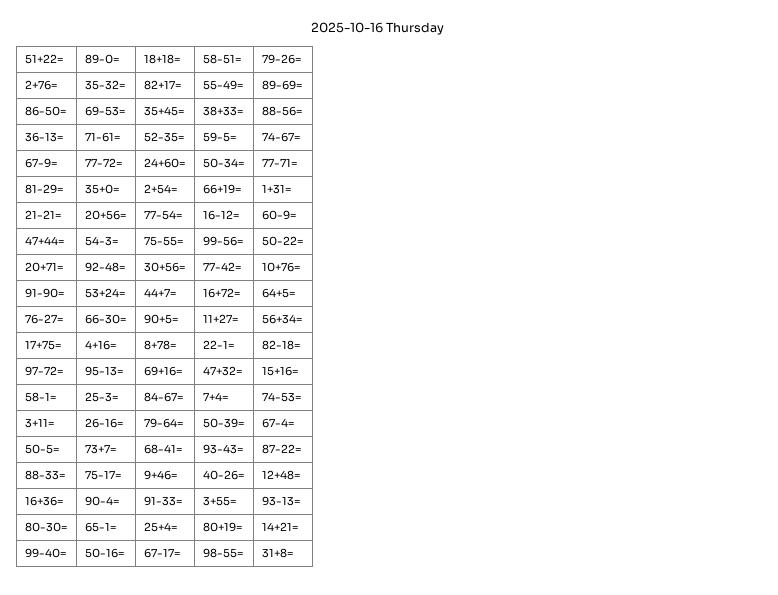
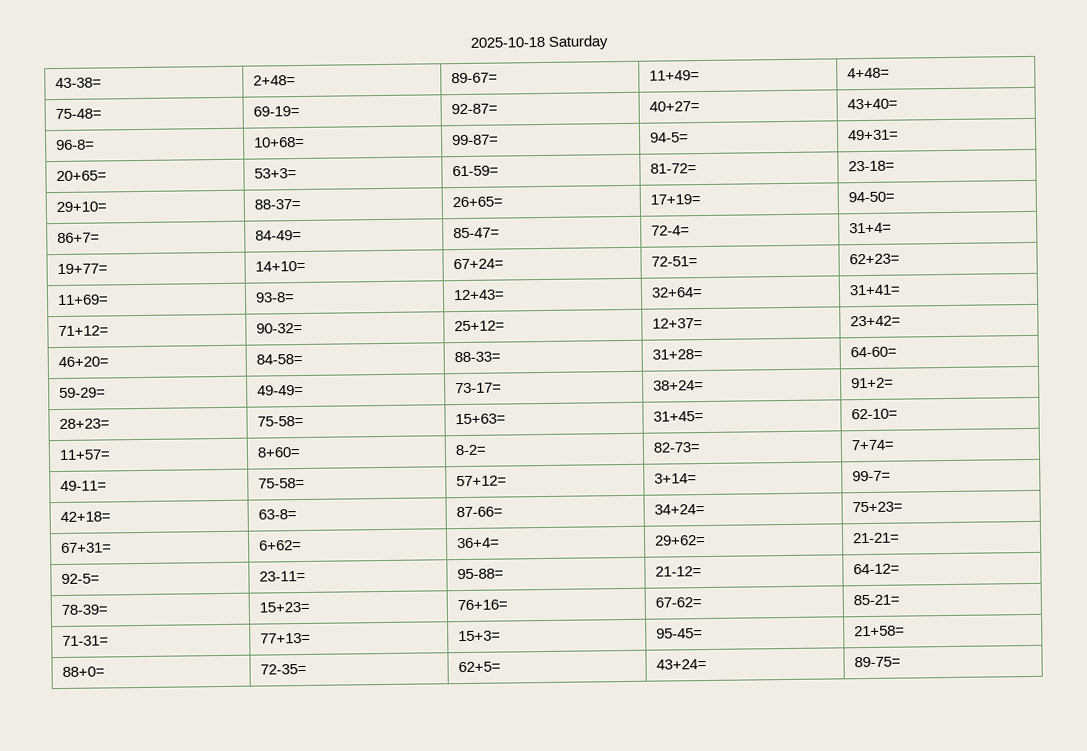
- 2025-10-16 Thursday
- 51+22= | 89-0= | 18+18= | 58-51= | 79-26=
- 2+76= | 35-32= | 82+17= | 55-49= | 89-69=
- 86-50= | 69-53= | 35+45= | 38+33= | 88-56=
- 36-13= | 71-61= | 52-35= | 59-5= | 74-67=
- 67-9= | 77-72= | 24+60= | 50-34= | 77-71=
- 81-29= | 35+0= | 2+54= | 66+19= | 1+31=
- 21-21= | 20+56= | 77-54= | 16-12= | 60-9=
- 47+44= | 54-3= | 75-55= | 99-56= | 50-22=
- 20+71= | 92-48= | 30+56= | 77-42= | 10+76=
- 91-90= | 53+24= | 44+7= | 16+72= | 64+5=
- 76-27= | 66-30= | 90+5= | 11+27= | 56+34=
- 17+75= | 4+16= | 8+78= | 22-1= | 82-18=
- 97-72= | 95-13= | 69+16= | 47+32= | 15+16=
- 58-1= | 25-3= | 84-67= | 7+4= | 74-53=
- 3+11= | 26-16= | 79-64= | 50-39= | 67-4=
- 50-5= | 73+7= | 68-41= | 93-43= | 87-22=
- 88-33= | 75-17= | 9+46= | 40-26= | 12+48=
- 16+36= | 90-4= | 91-33= | 3+55= | 93-13=
- 80-30= | 65-1= | 25+4= | 80+19= | 14+21=
- 99-40= | 50-16= | 67-17= | 98-55= | 31+8=
+ 2025-10-18 Saturday
+ 43-38= | 2+48= | 89-67= | 11+49= | 4+48=
+ 75-48= | 69-19= | 92-87= | 40+27= | 43+40=
+ 96-8= | 10+68= | 99-87= | 94-5= | 49+31=
+ 20+65= | 53+3= | 61-59= | 81-72= | 23-18=
+ 29+10= | 88-37= | 26+65= | 17+19= | 94-50=
+ 86+7= | 84-49= | 85-47= | 72-4= | 31+4=
+ 19+77= | 14+10= | 67+24= | 72-51= | 62+23=
+ 11+69= | 93-8= | 12+43= | 32+64= | 31+41=
+ 71+12= | 90-32= | 25+12= | 12+37= | 23+42=
+ 46+20= | 84-58= | 88-33= | 31+28= | 64-60=
+ 59-29= | 49-49= | 73-17= | 38+24= | 91+2=
+ 28+23= | 75-58= | 15+63= | 31+45= | 62-10=
+ 11+57= | 8+60= | 8-2= | 82-73= | 7+74=
+ 49-11= | 75-58= | 57+12= | 3+14= | 99-7=
+ 42+18= | 63-8= | 87-66= | 34+24= | 75+23=
+ 67+31= | 6+62= | 36+4= | 29+62= | 21-21=
+ 92-5= | 23-11= | 95-88= | 21-12= | 64-12=
+ 78-39= | 15+23= | 76+16= | 67-62= | 85-21=
+ 71-31= | 77+13= | 15+3= | 95-45= | 21+58=
+ 88+0= | 72-35= | 62+5= | 43+24= | 89-75=

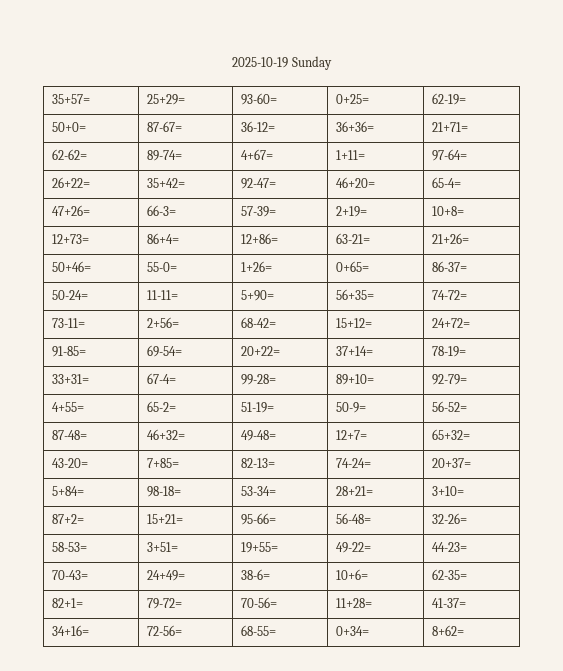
- 2025-10-18 Saturday
- 43-38= | 2+48= | 89-67= | 11+49= | 4+48=
- 75-48= | 69-19= | 92-87= | 40+27= | 43+40=
- 96-8= | 10+68= | 99-87= | 94-5= | 49+31=
- 20+65= | 53+3= | 61-59= | 81-72= | 23-18=
- 29+10= | 88-37= | 26+65= | 17+19= | 94-50=
- 86+7= | 84-49= | 85-47= | 72-4= | 31+4=
- 19+77= | 14+10= | 67+24= | 72-51= | 62+23=
- 11+69= | 93-8= | 12+43= | 32+64= | 31+41=
- 71+12= | 90-32= | 25+12= | 12+37= | 23+42=
- 46+20= | 84-58= | 88-33= | 31+28= | 64-60=
- 59-29= | 49-49= | 73-17= | 38+24= | 91+2=
- 28+23= | 75-58= | 15+63= | 31+45= | 62-10=
- 11+57= | 8+60= | 8-2= | 82-73= | 7+74=
- 49-11= | 75-58= | 57+12= | 3+14= | 99-7=
- 42+18= | 63-8= | 87-66= | 34+24= | 75+23=
- 67+31= | 6+62= | 36+4= | 29+62= | 21-21=
- 92-5= | 23-11= | 95-88= | 21-12= | 64-12=
- 78-39= | 15+23= | 76+16= | 67-62= | 85-21=
- 71-31= | 77+13= | 15+3= | 95-45= | 21+58=
- 88+0= | 72-35= | 62+5= | 43+24= | 89-75=
+ 2025-10-19 Sunday
+ 35+57= | 25+29= | 93-60= | 0+25= | 62-19=
+ 50+0= | 87-67= | 36-12= | 36+36= | 21+71=
+ 62-62= | 89-74= | 4+67= | 1+11= | 97-64=
+ 26+22= | 35+42= | 92-47= | 46+20= | 65-4=
+ 47+26= | 66-3= | 57-39= | 2+19= | 10+8=
+ 12+73= | 86+4= | 12+86= | 63-21= | 21+26=
+ 50+46= | 55-0= | 1+26= | 0+65= | 86-37=
+ 50-24= | 11-11= | 5+90= | 56+35= | 74-72=
+ 73-11= | 2+56= | 68-42= | 15+12= | 24+72=
+ 91-85= | 69-54= | 20+22= | 37+14= | 78-19=
+ 33+31= | 67-4= | 99-28= | 89+10= | 92-79=
+ 4+55= | 65-2= | 51-19= | 50-9= | 56-52=
+ 87-48= | 46+32= | 49-48= | 12+7= | 65+32=
+ 43-20= | 7+85= | 82-13= | 74-24= | 20+37=
+ 5+84= | 98-18= | 53-34= | 28+21= | 3+10=
+ 87+2= | 15+21= | 95-66= | 56-48= | 32-26=
+ 58-53= | 3+51= | 19+55= | 49-22= | 44-23=
+ 70-43= | 24+49= | 38-6= | 10+6= | 62-35=
+ 82+1= | 79-72= | 70-56= | 11+28= | 41-37=
+ 34+16= | 72-56= | 68-55= | 0+34= | 8+62=

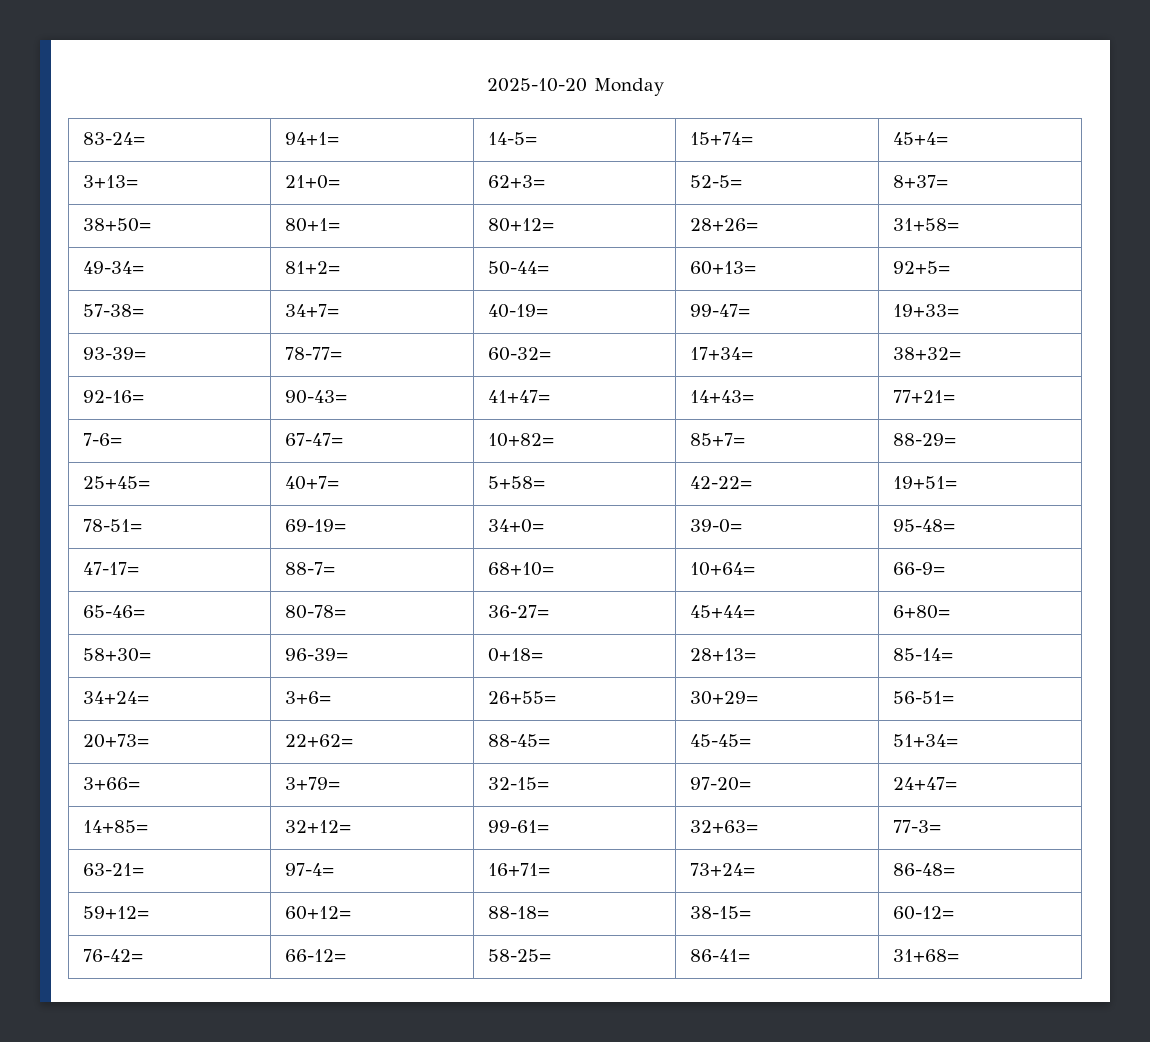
- 2025-10-19 Sunday
- 35+57= | 25+29= | 93-60= | 0+25= | 62-19=
- 50+0= | 87-67= | 36-12= | 36+36= | 21+71=
- 62-62= | 89-74= | 4+67= | 1+11= | 97-64=
- 26+22= | 35+42= | 92-47= | 46+20= | 65-4=
- 47+26= | 66-3= | 57-39= | 2+19= | 10+8=
- 12+73= | 86+4= | 12+86= | 63-21= | 21+26=
- 50+46= | 55-0= | 1+26= | 0+65= | 86-37=
- 50-24= | 11-11= | 5+90= | 56+35= | 74-72=
- 73-11= | 2+56= | 68-42= | 15+12= | 24+72=
- 91-85= | 69-54= | 20+22= | 37+14= | 78-19=
- 33+31= | 67-4= | 99-28= | 89+10= | 92-79=
- 4+55= | 65-2= | 51-19= | 50-9= | 56-52=
- 87-48= | 46+32= | 49-48= | 12+7= | 65+32=
- 43-20= | 7+85= | 82-13= | 74-24= | 20+37=
- 5+84= | 98-18= | 53-34= | 28+21= | 3+10=
- 87+2= | 15+21= | 95-66= | 56-48= | 32-26=
- 58-53= | 3+51= | 19+55= | 49-22= | 44-23=
- 70-43= | 24+49= | 38-6= | 10+6= | 62-35=
- 82+1= | 79-72= | 70-56= | 11+28= | 41-37=
- 34+16= | 72-56= | 68-55= | 0+34= | 8+62=
+ 2025-10-20 Monday
+ 83-24= | 94+1= | 14-5= | 15+74= | 45+4=
+ 3+13= | 21+0= | 62+3= | 52-5= | 8+37=
+ 38+50= | 80+1= | 80+12= | 28+26= | 31+58=
+ 49-34= | 81+2= | 50-44= | 60+13= | 92+5=
+ 57-38= | 34+7= | 40-19= | 99-47= | 19+33=
+ 93-39= | 78-77= | 60-32= | 17+34= | 38+32=
+ 92-16= | 90-43= | 41+47= | 14+43= | 77+21=
+ 7-6= | 67-47= | 10+82= | 85+7= | 88-29=
+ 25+45= | 40+7= | 5+58= | 42-22= | 19+51=
+ 78-51= | 69-19= | 34+0= | 39-0= | 95-48=
+ 47-17= | 88-7= | 68+10= | 10+64= | 66-9=
+ 65-46= | 80-78= | 36-27= | 45+44= | 6+80=
+ 58+30= | 96-39= | 0+18= | 28+13= | 85-14=
+ 34+24= | 3+6= | 26+55= | 30+29= | 56-51=
+ 20+73= | 22+62= | 88-45= | 45-45= | 51+34=
+ 3+66= | 3+79= | 32-15= | 97-20= | 24+47=
+ 14+85= | 32+12= | 99-61= | 32+63= | 77-3=
+ 63-21= | 97-4= | 16+71= | 73+24= | 86-48=
+ 59+12= | 60+12= | 88-18= | 38-15= | 60-12=
+ 76-42= | 66-12= | 58-25= | 86-41= | 31+68=

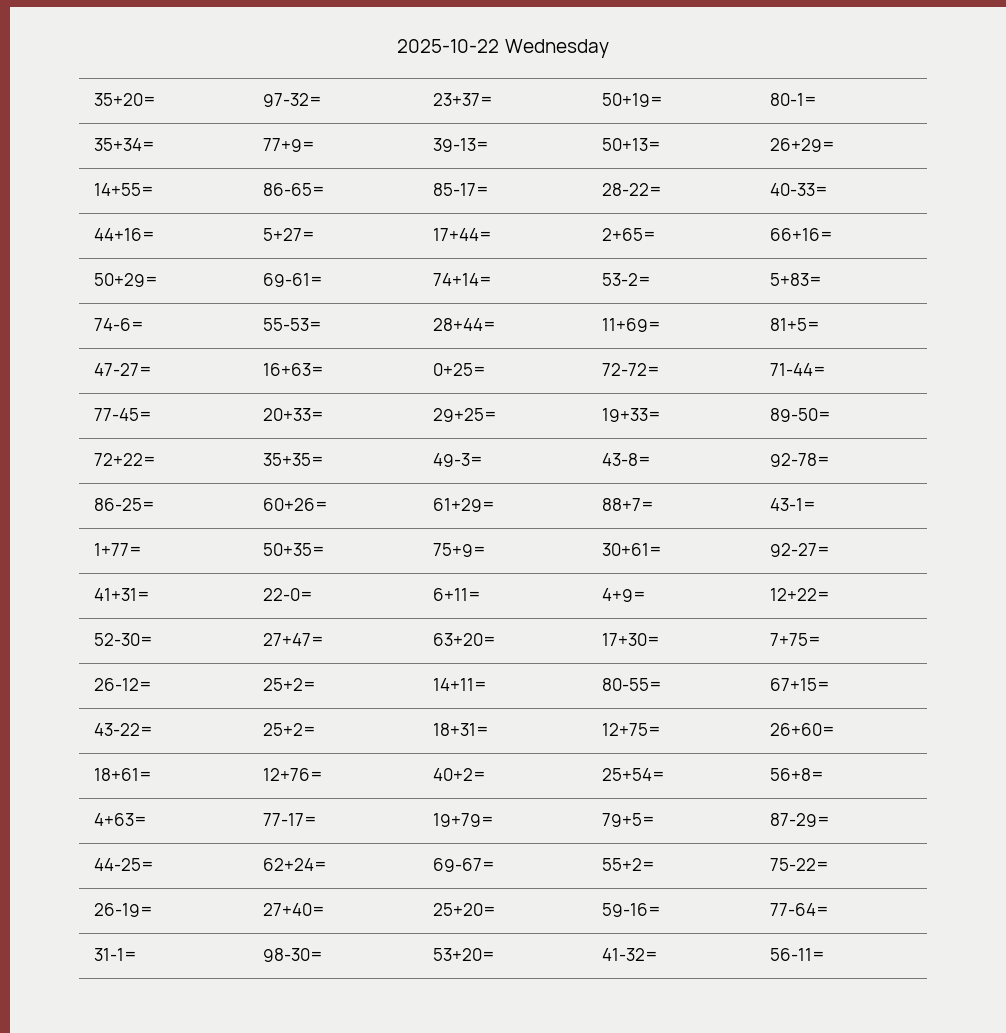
- 2025-10-20 Monday
- 83-24= | 94+1= | 14-5= | 15+74= | 45+4=
- 3+13= | 21+0= | 62+3= | 52-5= | 8+37=
- 38+50= | 80+1= | 80+12= | 28+26= | 31+58=
- 49-34= | 81+2= | 50-44= | 60+13= | 92+5=
- 57-38= | 34+7= | 40-19= | 99-47= | 19+33=
- 93-39= | 78-77= | 60-32= | 17+34= | 38+32=
- 92-16= | 90-43= | 41+47= | 14+43= | 77+21=
- 7-6= | 67-47= | 10+82= | 85+7= | 88-29=
- 25+45= | 40+7= | 5+58= | 42-22= | 19+51=
- 78-51= | 69-19= | 34+0= | 39-0= | 95-48=
- 47-17= | 88-7= | 68+10= | 10+64= | 66-9=
- 65-46= | 80-78= | 36-27= | 45+44= | 6+80=
- 58+30= | 96-39= | 0+18= | 28+13= | 85-14=
- 34+24= | 3+6= | 26+55= | 30+29= | 56-51=
- 20+73= | 22+62= | 88-45= | 45-45= | 51+34=
- 3+66= | 3+79= | 32-15= | 97-20= | 24+47=
- 14+85= | 32+12= | 99-61= | 32+63= | 77-3=
- 63-21= | 97-4= | 16+71= | 73+24= | 86-48=
- 59+12= | 60+12= | 88-18= | 38-15= | 60-12=
- 76-42= | 66-12= | 58-25= | 86-41= | 31+68=
+ 2025-10-22 Wednesday
+ 35+20= | 97-32= | 23+37= | 50+19= | 80-1=
+ 35+34= | 77+9= | 39-13= | 50+13= | 26+29=
+ 14+55= | 86-65= | 85-17= | 28-22= | 40-33=
+ 44+16= | 5+27= | 17+44= | 2+65= | 66+16=
+ 50+29= | 69-61= | 74+14= | 53-2= | 5+83=
+ 74-6= | 55-53= | 28+44= | 11+69= | 81+5=
+ 47-27= | 16+63= | 0+25= | 72-72= | 71-44=
+ 77-45= | 20+33= | 29+25= | 19+33= | 89-50=
+ 72+22= | 35+35= | 49-3= | 43-8= | 92-78=
+ 86-25= | 60+26= | 61+29= | 88+7= | 43-1=
+ 1+77= | 50+35= | 75+9= | 30+61= | 92-27=
+ 41+31= | 22-0= | 6+11= | 4+9= | 12+22=
+ 52-30= | 27+47= | 63+20= | 17+30= | 7+75=
+ 26-12= | 25+2= | 14+11= | 80-55= | 67+15=
+ 43-22= | 25+2= | 18+31= | 12+75= | 26+60=
+ 18+61= | 12+76= | 40+2= | 25+54= | 56+8=
+ 4+63= | 77-17= | 19+79= | 79+5= | 87-29=
+ 44-25= | 62+24= | 69-67= | 55+2= | 75-22=
+ 26-19= | 27+40= | 25+20= | 59-16= | 77-64=
+ 31-1= | 98-30= | 53+20= | 41-32= | 56-11=

